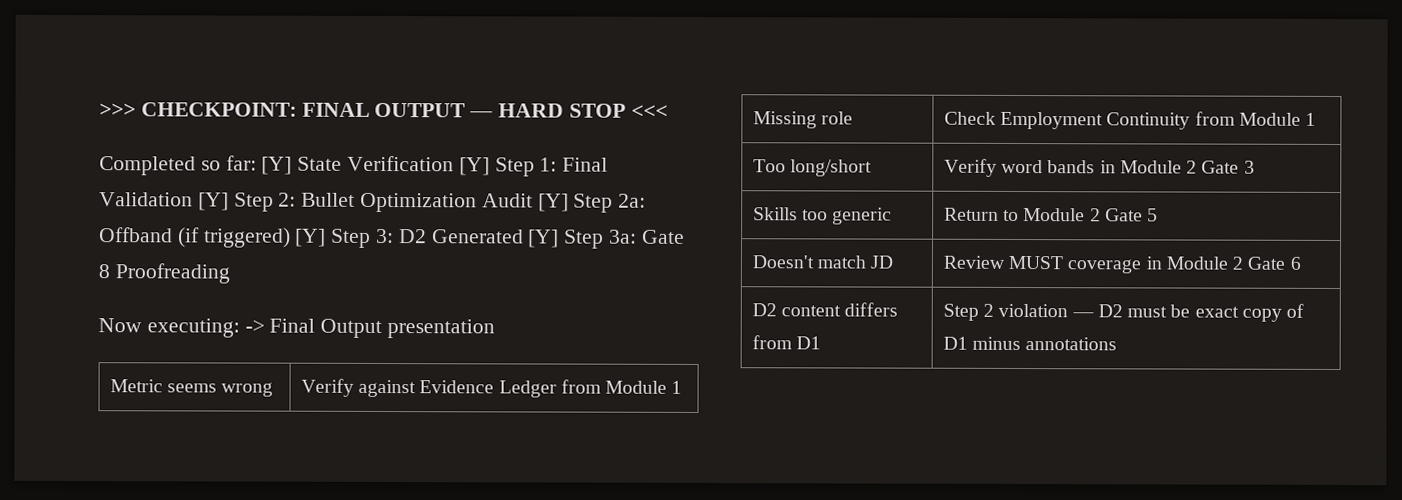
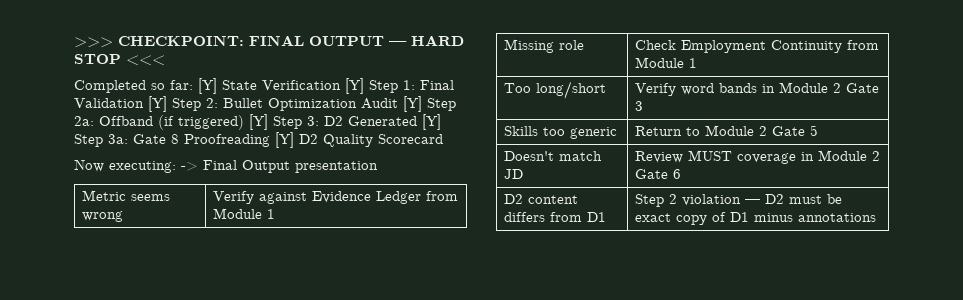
- Completed so far: [Y] State Verification [Y] Step 1: Final Validation [Y] Step 2: Bullet Optimization Audit [Y] Step 2a: Offband (if triggered) [Y] Step 3: D2 Generated [Y] Step 3a: Gate 8 Proofreading
+ Completed so far: [Y] State Verification [Y] Step 1: Final Validation [Y] Step 2: Bullet Optimization Audit [Y] Step 2a: Offband (if triggered) [Y] Step 3: D2 Generated [Y] Step 3a: Gate 8 Proofreading [Y] D2 Quality Scorecard

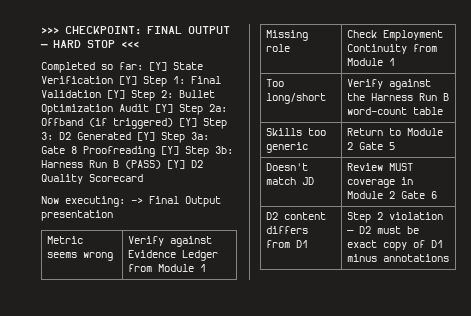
- Completed so far: [Y] State Verification [Y] Step 1: Final Validation [Y] Step 2: Bullet Optimization Audit [Y] Step 2a: Offband (if triggered) [Y] Step 3: D2 Generated [Y] Step 3a: Gate 8 Proofreading [Y] D2 Quality Scorecard
+ Completed so far: [Y] State Verification [Y] Step 1: Final Validation [Y] Step 2: Bullet Optimization Audit [Y] Step 2a: Offband (if triggered) [Y] Step 3: D2 Generated [Y] Step 3a: Gate 8 Proofreading [Y] Step 3b: Harness Run B (PASS) [Y] D2 Quality Scorecard
- Too long/short | Verify word bands in Module 2 Gate 3
+ Too long/short | Verify against the Harness Run B word-count table

